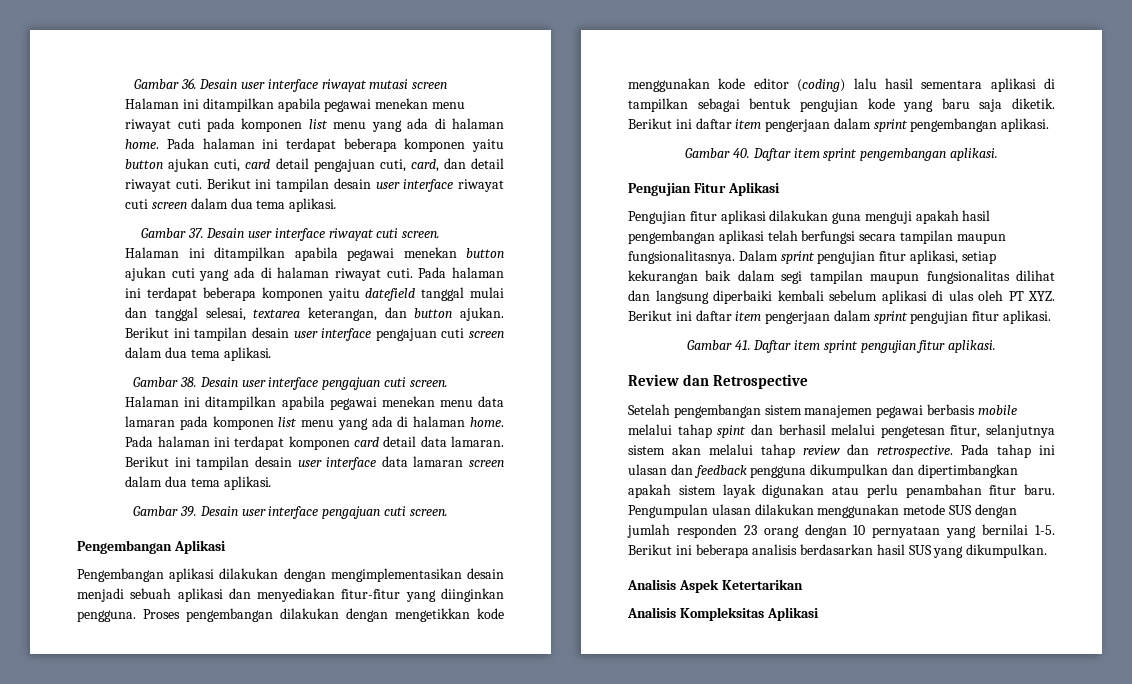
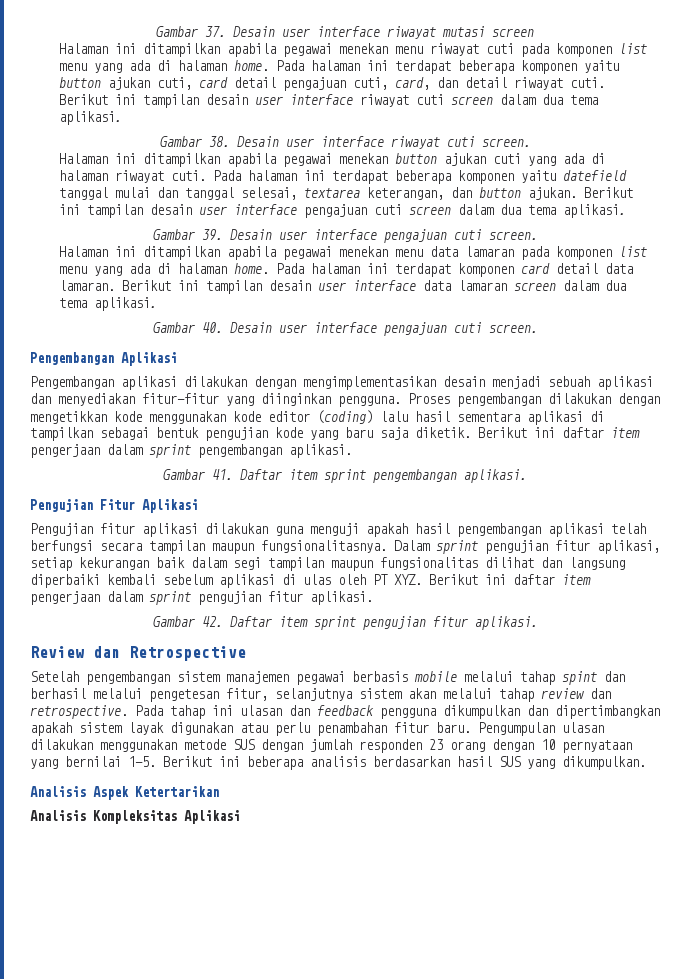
- Gambar 36. Desain user interface riwayat mutasi screen
+ Gambar 37. Desain user interface riwayat mutasi screen
- Gambar 37. Desain user interface riwayat cuti screen.
+ Gambar 38. Desain user interface riwayat cuti screen.
- Gambar 38. Desain user interface pengajuan cuti screen.
+ Gambar 39. Desain user interface pengajuan cuti screen.
- Gambar 39. Desain user interface pengajuan cuti screen.
+ Gambar 40. Desain user interface pengajuan cuti screen.
- Gambar 40. Daftar item sprint pengembangan aplikasi.
+ Gambar 41. Daftar item sprint pengembangan aplikasi.
- Gambar 41. Daftar item sprint pengujian fitur aplikasi.
+ Gambar 42. Daftar item sprint pengujian fitur aplikasi.

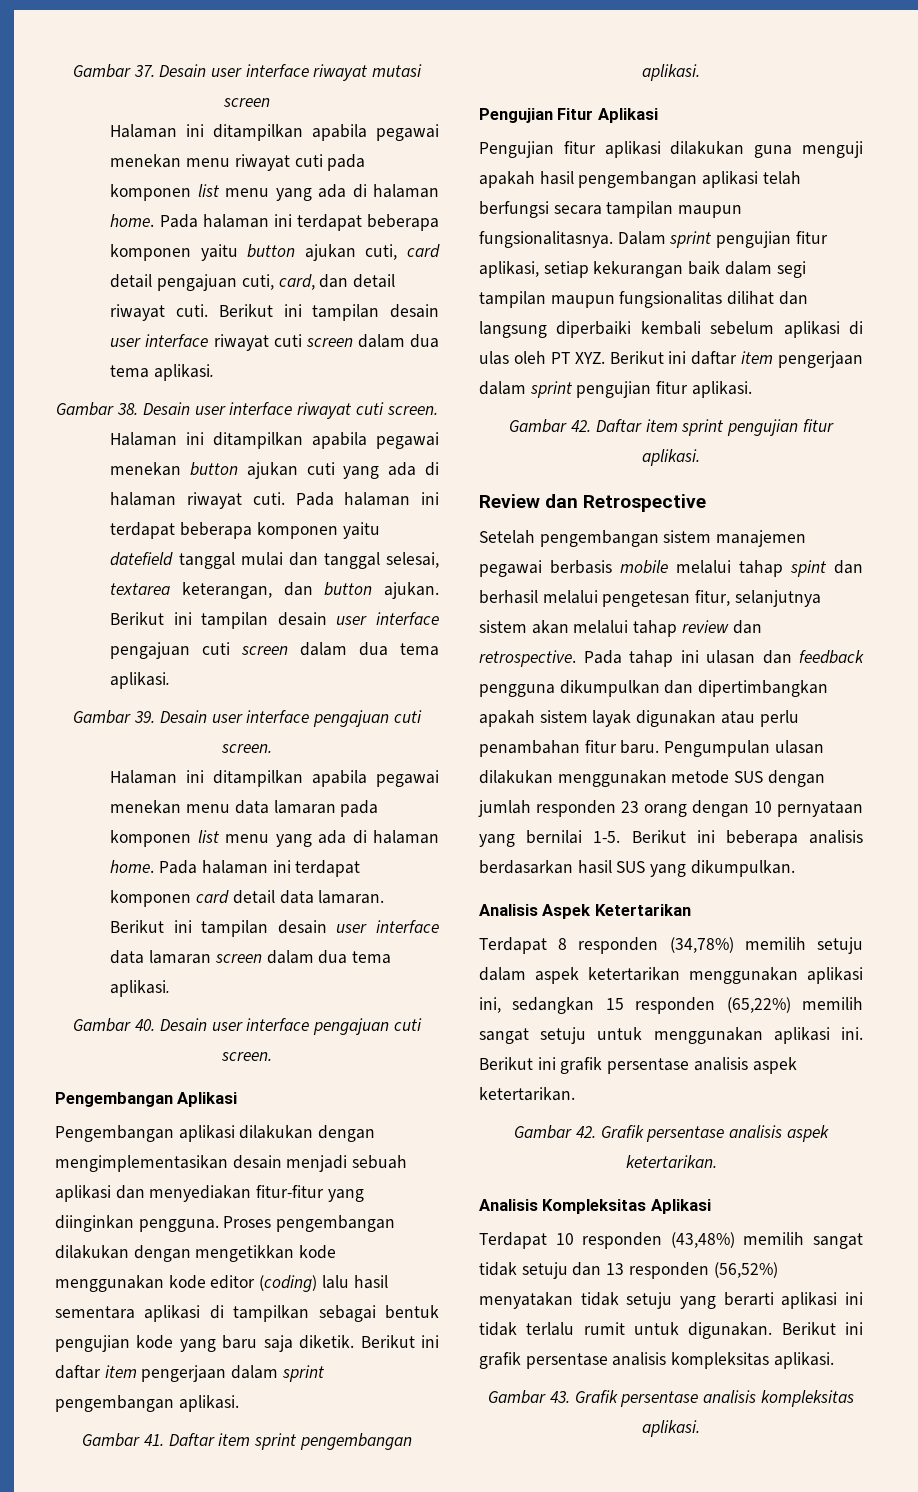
+ Terdapat 8 responden (34,78%) memilih setuju dalam aspek ketertarikan menggunakan aplikasi ini, sedangkan 15 responden (65,22%) memilih sangat setuju untuk menggunakan aplikasi ini. Berikut ini grafik persentase analisis aspek ketertarikan.
+ Gambar 42. Grafik persentase analisis aspek ketertarikan.
  Analisis Kompleksitas Aplikasi
+ Terdapat 10 responden (43,48%) memilih sangat tidak setuju dan 13 responden (56,52%) menyatakan tidak setuju yang berarti aplikasi ini tidak terlalu rumit untuk digunakan. Berikut ini grafik persentase analisis kompleksitas aplikasi.
+ Gambar 43. Grafik persentase analisis kompleksitas aplikasi.

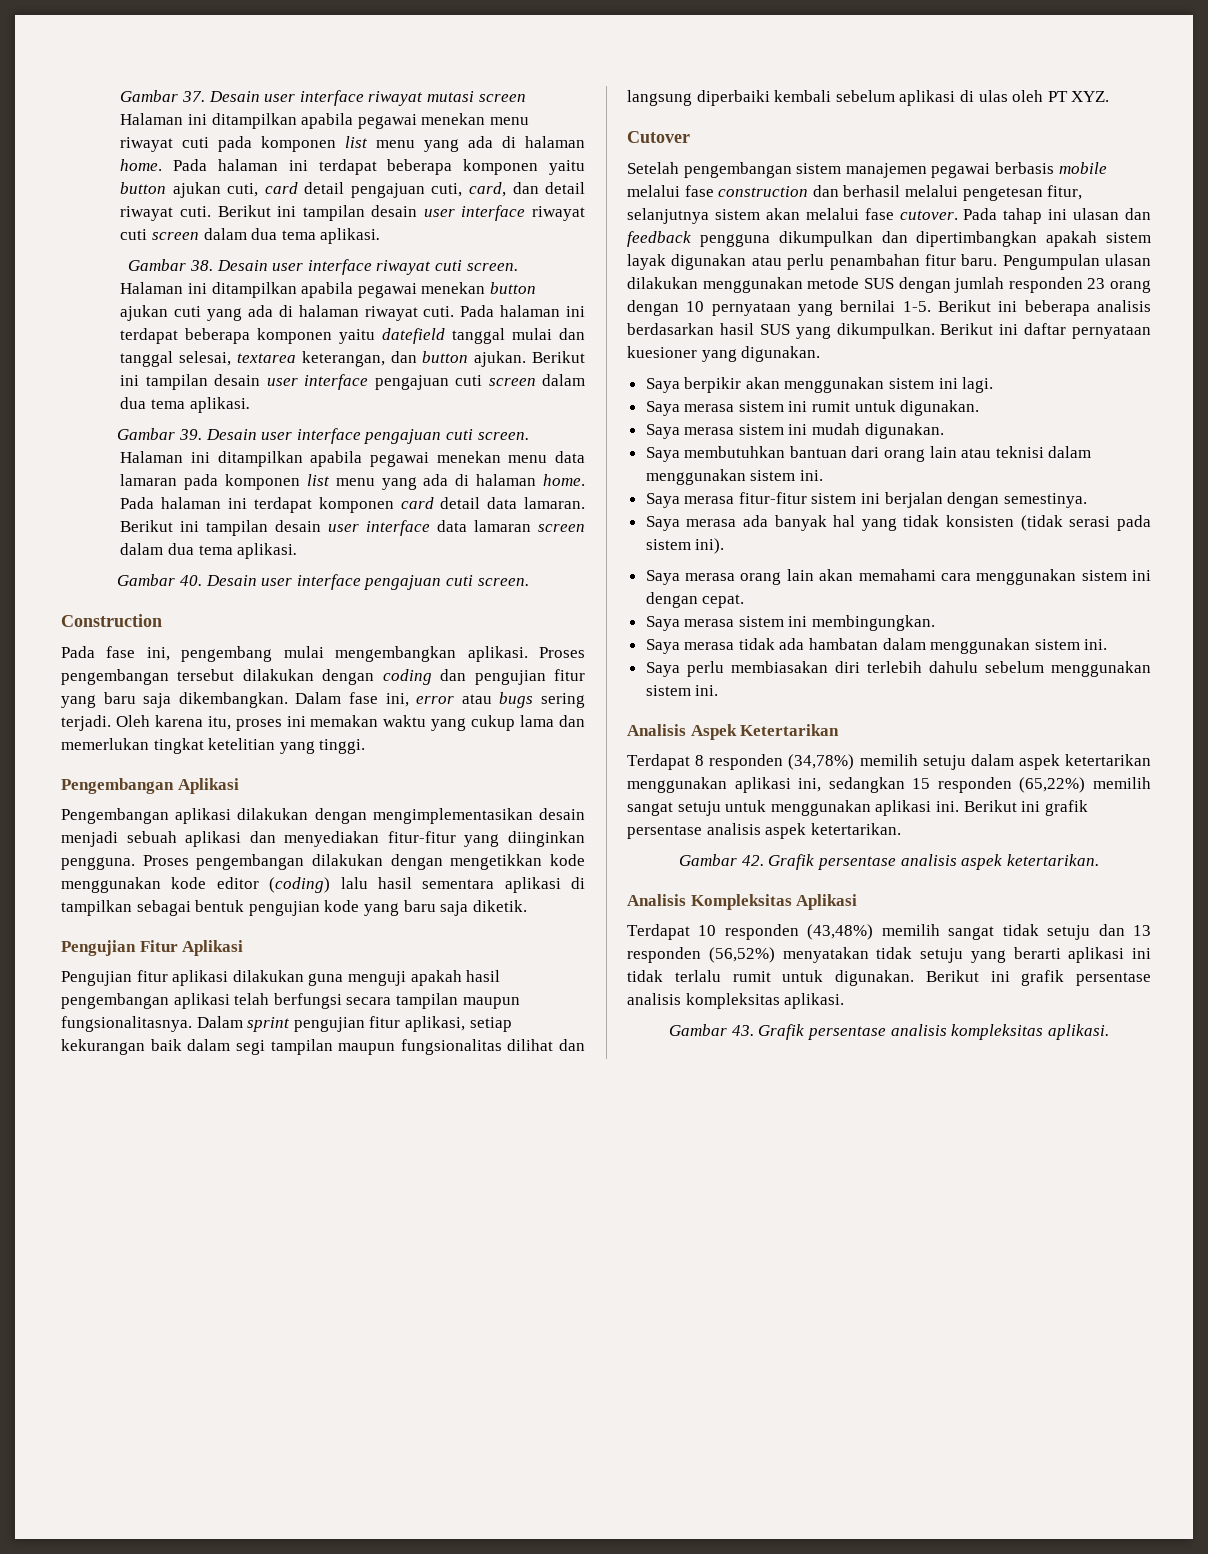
+ Construction
+ Pada fase ini, pengembang mulai mengembangkan aplikasi. Proses pengembangan tersebut dilakukan dengan coding dan pengujian fitur yang baru saja dikembangkan. Dalam fase ini, error atau bugs sering terjadi. Oleh karena itu, proses ini memakan waktu yang cukup lama dan memerlukan tingkat ketelitian yang tinggi.
- Berikut ini daftar item pengerjaan dalam sprint pengembangan aplikasi.
- Gambar 41. Daftar item sprint pengembangan aplikasi.
- Dalam sprint pengujian fitur aplikasi, setiap kekurangan baik dalam segi tampilan maupun fungsionalitas dilihat dan langsung diperbaiki kembali sebelum aplikasi di ulas oleh PT XYZ. Berikut ini daftar item pengerjaan dalam sprint pengujian fitur aplikasi.
- Gambar 42. Daftar item sprint pengujian fitur aplikasi.
- Review dan Retrospective
+ Dalam sprint pengujian fitur aplikasi, setiap kekurangan baik dalam segi tampilan maupun fungsionalitas dilihat dan langsung diperbaiki kembali sebelum aplikasi di ulas oleh PT XYZ.
+ Cutover
- Setelah pengembangan sistem manajemen pegawai berbasis mobile melalui tahap spint dan berhasil melalui pengetesan fitur, selanjutnya sistem akan melalui tahap review dan retrospective.
+ Setelah pengembangan sistem manajemen pegawai berbasis mobile melalui fase construction dan berhasil melalui pengetesan fitur, selanjutnya sistem akan melalui fase cutover.
+ Berikut ini daftar pernyataan kuesioner yang digunakan.
+ Saya berpikir akan menggunakan sistem ini lagi.
+ Saya merasa sistem ini rumit untuk digunakan.
+ Saya merasa sistem ini mudah digunakan.
+ Saya membutuhkan bantuan dari orang lain atau teknisi dalam menggunakan sistem ini.
+ Saya merasa fitur-fitur sistem ini berjalan dengan semestinya.
+ Saya merasa ada banyak hal yang tidak konsisten (tidak serasi pada sistem ini).
+ Saya merasa orang lain akan memahami cara menggunakan sistem ini dengan cepat.
+ Saya merasa sistem ini membingungkan.
+ Saya merasa tidak ada hambatan dalam menggunakan sistem ini.
+ Saya perlu membiasakan diri terlebih dahulu sebelum menggunakan sistem ini.

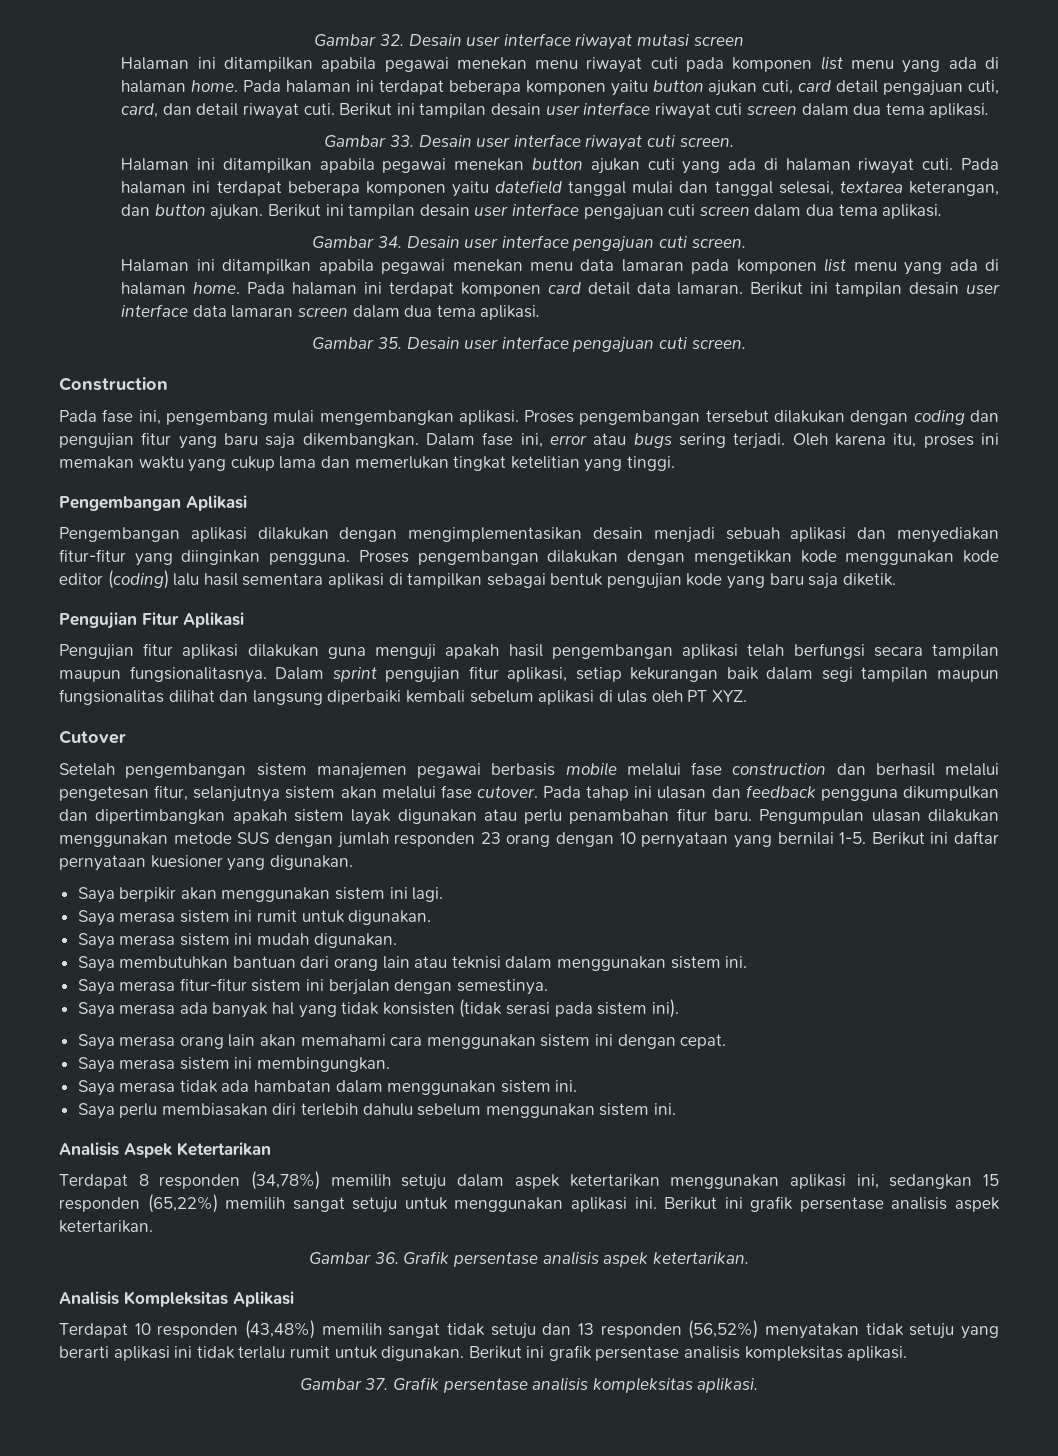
- Gambar 37. Desain user interface riwayat mutasi screen
+ Gambar 32. Desain user interface riwayat mutasi screen
- Gambar 38. Desain user interface riwayat cuti screen.
+ Gambar 33. Desain user interface riwayat cuti screen.
- Gambar 39. Desain user interface pengajuan cuti screen.
+ Gambar 34. Desain user interface pengajuan cuti screen.
- Gambar 40. Desain user interface pengajuan cuti screen.
+ Gambar 35. Desain user interface pengajuan cuti screen.
- Berikut ini beberapa analisis berdasarkan hasil SUS yang dikumpulkan. Berikut ini daftar pernyataan kuesioner yang digunakan.
+ Berikut ini daftar pernyataan kuesioner yang digunakan.
- Gambar 42. Grafik persentase analisis aspek ketertarikan.
+ Gambar 36. Grafik persentase analisis aspek ketertarikan.
- Gambar 43. Grafik persentase analisis kompleksitas aplikasi.
+ Gambar 37. Grafik persentase analisis kompleksitas aplikasi.

